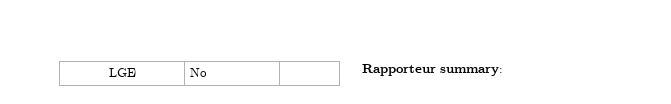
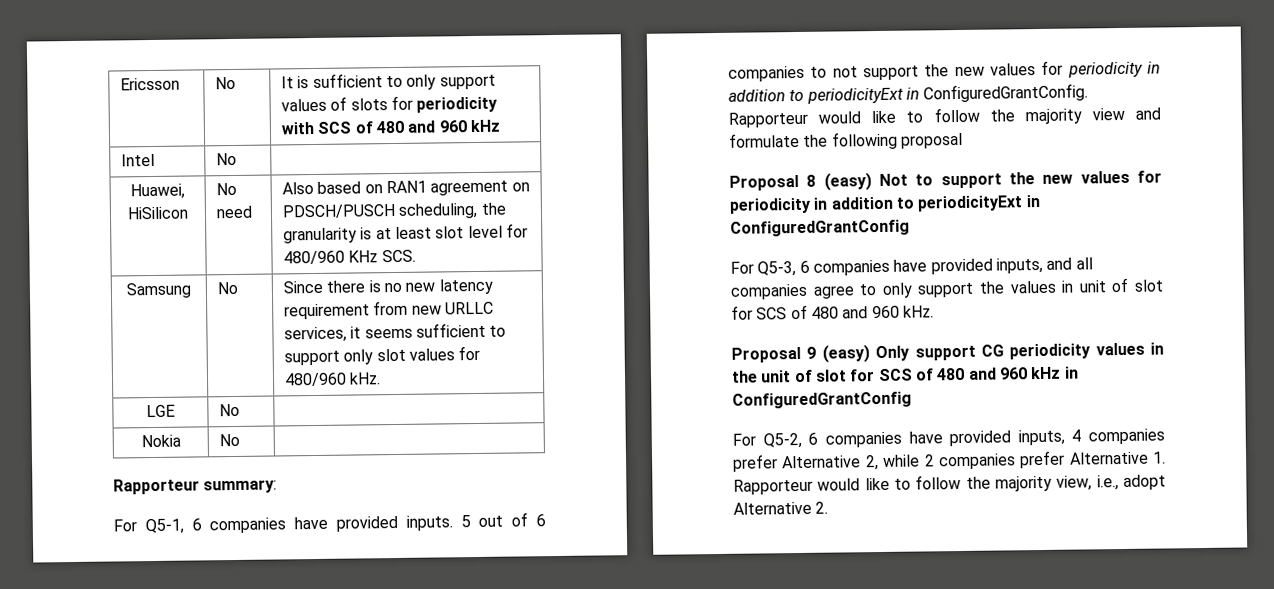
+ Ericsson | No | It is sufficient to only support values of slots for periodicity with SCS of 480 and 960 kHz
+ Intel | No |
+ Huawei, HiSilicon | No need | Also based on RAN1 agreement on PDSCH/PUSCH scheduling, the granularity is at least slot level for 480/960 KHz SCS.
+ Samsung | No | Since there is no new latency requirement from new URLLC services, it seems sufficient to support only slot values for 480/960 kHz.
+ Nokia | No |
+ For Q5-1, 6 companies have provided inputs. 5 out of 6 companies to not support the new values for periodicity in addition to periodicityExt in ConfiguredGrantConfig. Rapporteur would like to follow the majority view and formulate the following proposal
+ Proposal 8 (easy) Not to support the new values for periodicity in addition to periodicityExt in ConfiguredGrantConfig
+ For Q5-3, 6 companies have provided inputs, and all companies agree to only support the values in unit of slot for SCS of 480 and 960 kHz.
+ Proposal 9 (easy) Only support CG periodicity values in the unit of slot for SCS of 480 and 960 kHz in ConfiguredGrantConfig
+ For Q5-2, 6 companies have provided inputs, 4 companies prefer Alternative 2, while 2 companies prefer Alternative 1. Rapporteur would like to follow the majority view, i.e., adopt Alternative 2.

